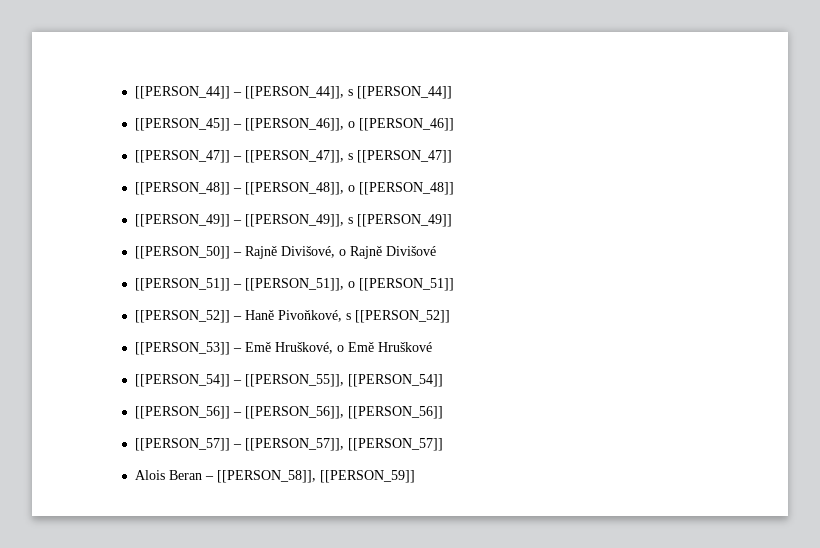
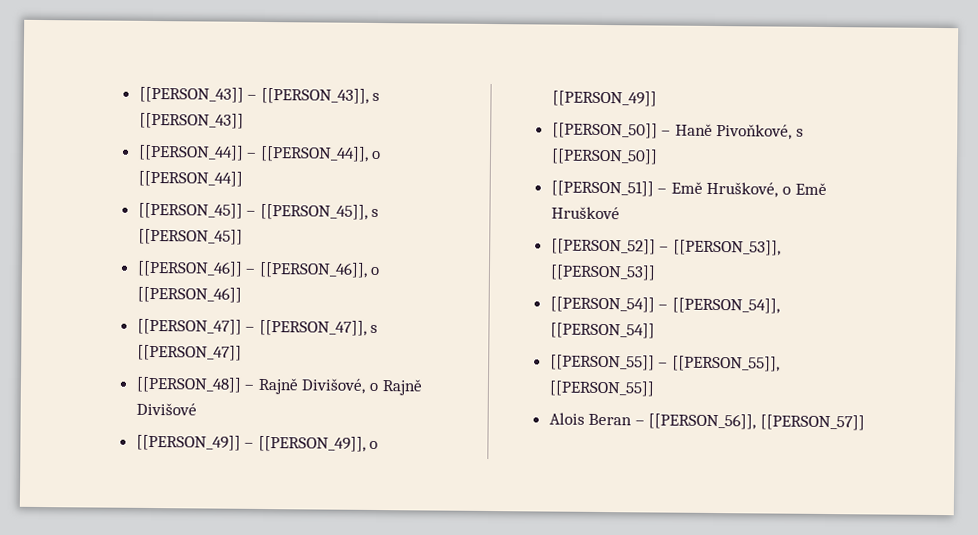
+ [[PERSON_43]] – [[PERSON_43]], s [[PERSON_43]]
- [[PERSON_44]] – [[PERSON_44]], s [[PERSON_44]]
+ [[PERSON_44]] – [[PERSON_44]], o [[PERSON_44]]
- [[PERSON_45]] – [[PERSON_46]], o [[PERSON_46]]
+ [[PERSON_45]] – [[PERSON_45]], s [[PERSON_45]]
+ [[PERSON_46]] – [[PERSON_46]], o [[PERSON_46]]
- [[PERSON_48]] – [[PERSON_48]], o [[PERSON_48]]
- [[PERSON_49]] – [[PERSON_49]], s [[PERSON_49]]
- [[PERSON_50]] – Rajně Divišové, o Rajně Divišové
+ [[PERSON_48]] – Rajně Divišové, o Rajně Divišové
- [[PERSON_51]] – [[PERSON_51]], o [[PERSON_51]]
- [[PERSON_52]] – Haně Pivoňkové, s [[PERSON_52]]
- [[PERSON_53]] – Emě Hruškové, o Emě Hruškové
+ [[PERSON_49]] – [[PERSON_49]], o [[PERSON_49]]
+ [[PERSON_50]] – Haně Pivoňkové, s [[PERSON_50]]
+ [[PERSON_51]] – Emě Hruškové, o Emě Hruškové
+ [[PERSON_52]] – [[PERSON_53]], [[PERSON_53]]
- [[PERSON_54]] – [[PERSON_55]], [[PERSON_54]]
+ [[PERSON_54]] – [[PERSON_54]], [[PERSON_54]]
- [[PERSON_56]] – [[PERSON_56]], [[PERSON_56]]
- [[PERSON_57]] – [[PERSON_57]], [[PERSON_57]]
+ [[PERSON_55]] – [[PERSON_55]], [[PERSON_55]]
- Alois Beran – [[PERSON_58]], [[PERSON_59]]
+ Alois Beran – [[PERSON_56]], [[PERSON_57]]

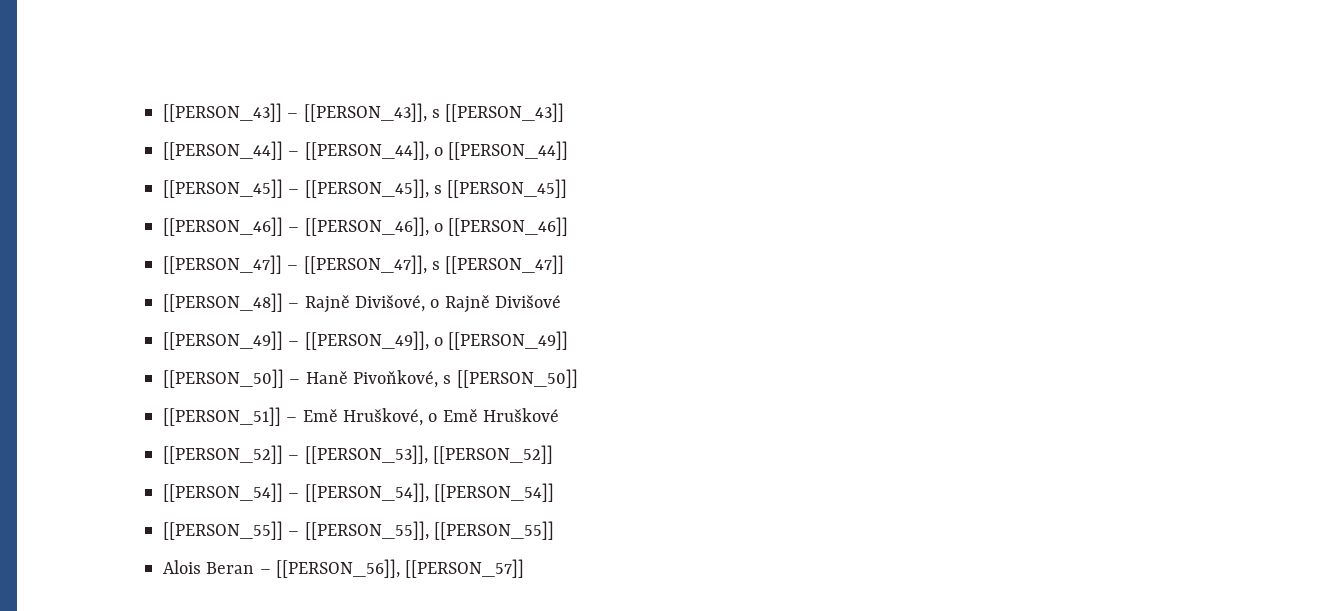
- [[PERSON_52]] – [[PERSON_53]], [[PERSON_53]]
+ [[PERSON_52]] – [[PERSON_53]], [[PERSON_52]]

